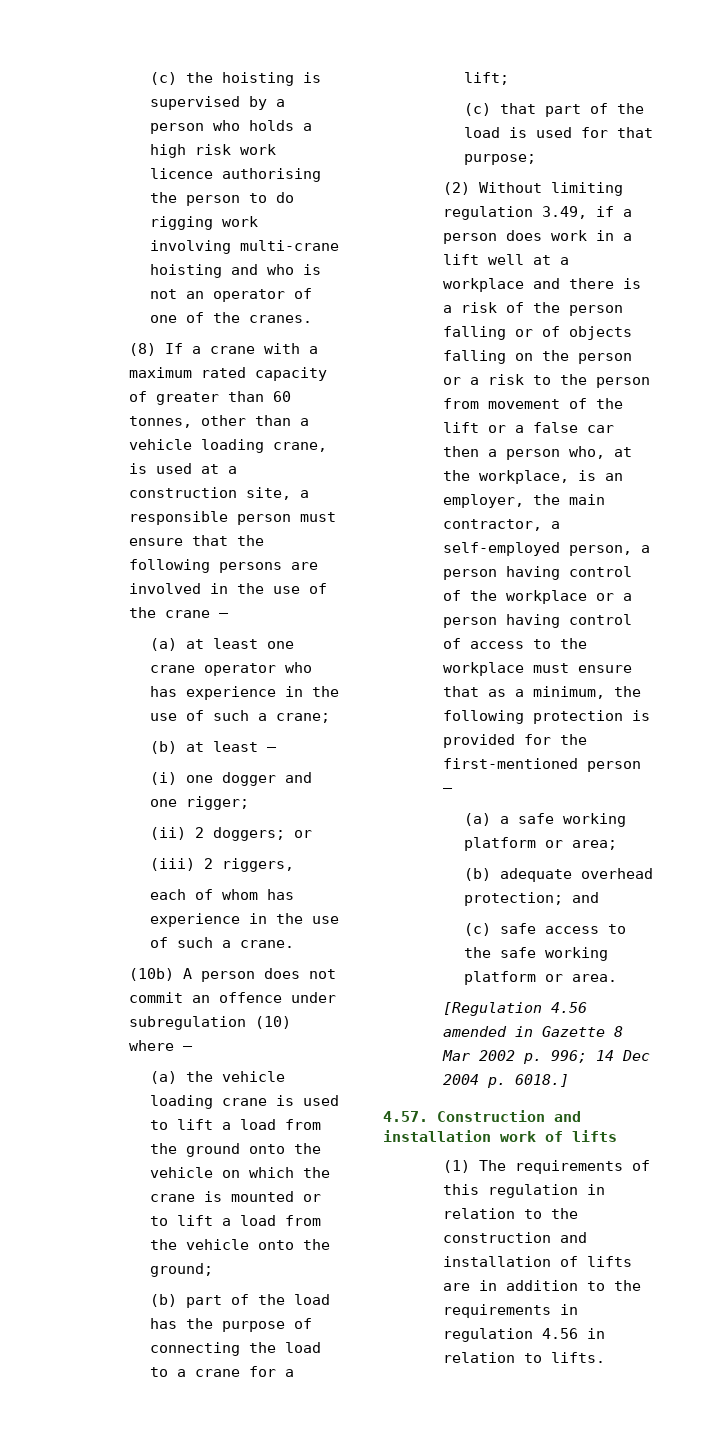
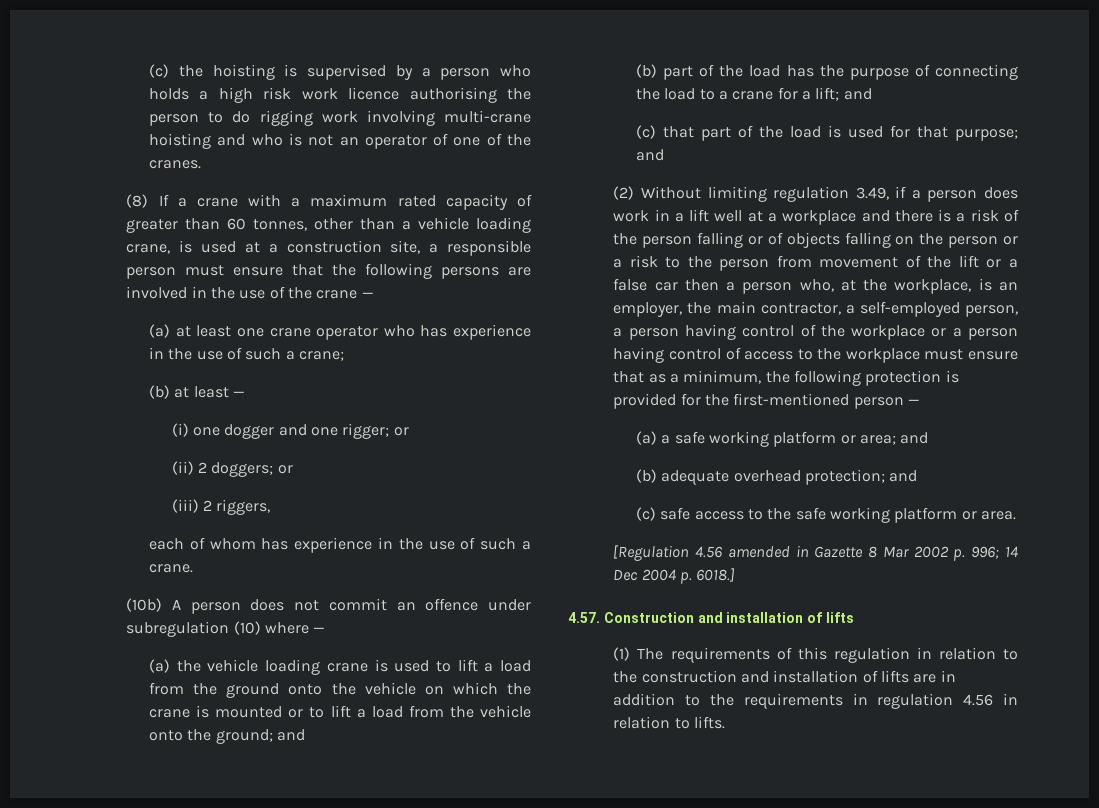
- (i) one dogger and one rigger;
+ (i) one dogger and one rigger; or
- (a) the vehicle loading crane is used to lift a load from the ground onto the vehicle on which the crane is mounted or to lift a load from the vehicle onto the ground;
+ (a) the vehicle loading crane is used to lift a load from the ground onto the vehicle on which the crane is mounted or to lift a load from the vehicle onto the ground; and
- (b) part of the load has the purpose of connecting the load to a crane for a lift;
+ (b) part of the load has the purpose of connecting the load to a crane for a lift; and
- (c) that part of the load is used for that purpose;
+ (c) that part of the load is used for that purpose; and
- (a) a safe working platform or area;
+ (a) a safe working platform or area; and
- 4.57. Construction and installation work of lifts
+ 4.57. Construction and installation of lifts

